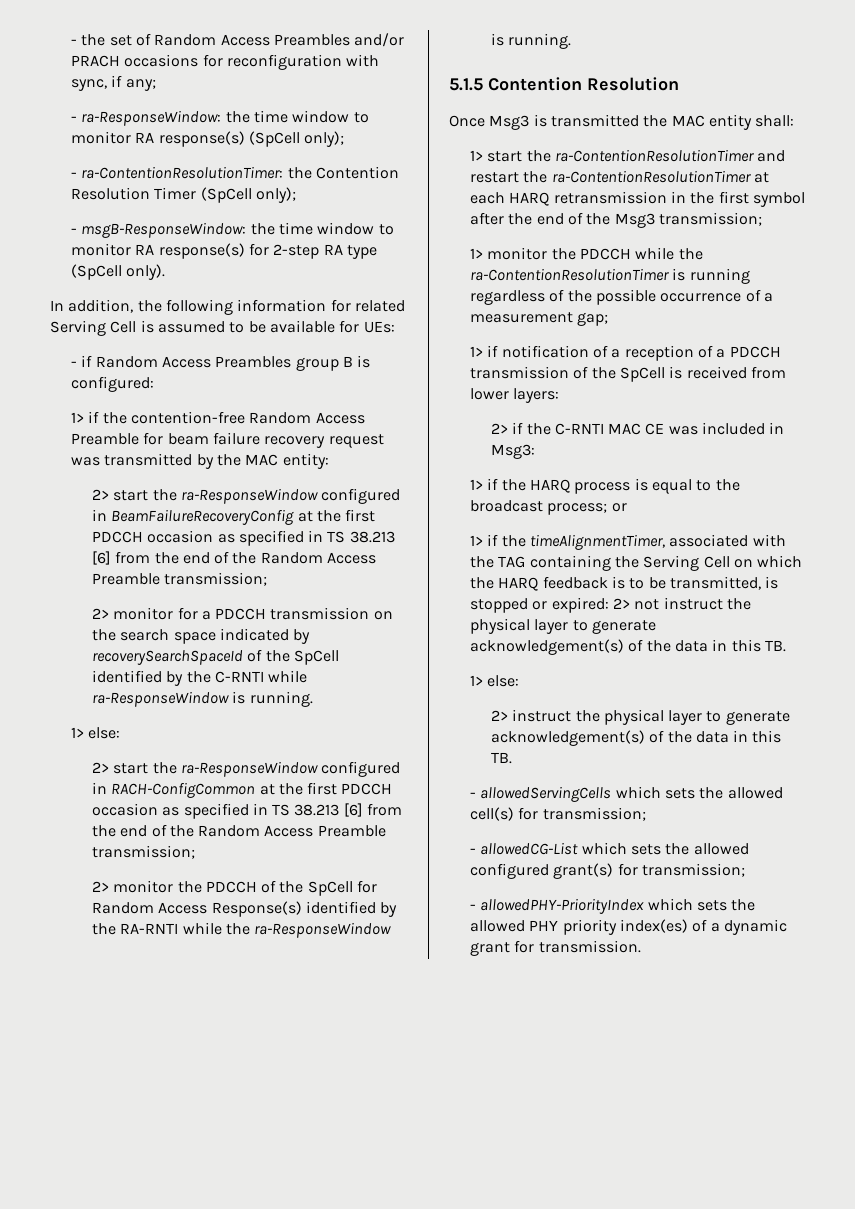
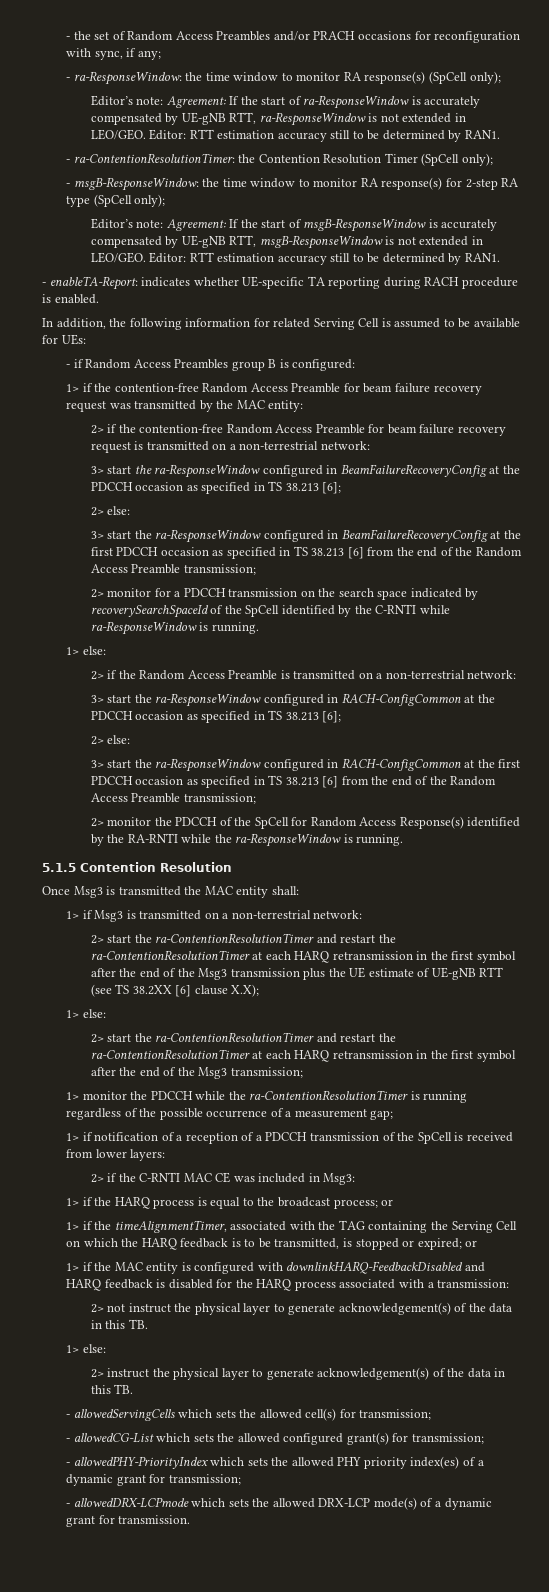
+ Editor’s note: Agreement: If the start of ra-ResponseWindow is accurately compensated by UE-gNB RTT, ra-ResponseWindow is not extended in LEO/GEO. Editor: RTT estimation accuracy still to be determined by RAN1.
- - msgB-ResponseWindow: the time window to monitor RA response(s) for 2-step RA type (SpCell only).
+ - msgB-ResponseWindow: the time window to monitor RA response(s) for 2-step RA type (SpCell only);
+ Editor’s note: Agreement: If the start of msgB-ResponseWindow is accurately compensated by UE-gNB RTT, msgB-ResponseWindow is not extended in LEO/GEO. Editor: RTT estimation accuracy still to be determined by RAN1.
+ - enableTA-Report: indicates whether UE-specific TA reporting during RACH procedure is enabled.
- 2> start the ra-ResponseWindow configured in BeamFailureRecoveryConfig at the first PDCCH occasion as specified in TS 38.213 [6] from the end of the Random Access Preamble transmission;
+ 2> if the contention-free Random Access Preamble for beam failure recovery request is transmitted on a non-terrestrial network:
+ 3> start the ra-ResponseWindow configured in BeamFailureRecoveryConfig at the PDCCH occasion as specified in TS 38.213 [6];
+ 2> else:
+ 3> start the ra-ResponseWindow configured in BeamFailureRecoveryConfig at the first PDCCH occasion as specified in TS 38.213 [6] from the end of the Random Access Preamble transmission;
- 2> start the ra-ResponseWindow configured in RACH-ConfigCommon at the first PDCCH occasion as specified in TS 38.213 [6] from the end of the Random Access Preamble transmission;
+ 2> if the Random Access Preamble is transmitted on a non-terrestrial network:
+ 3> start the ra-ResponseWindow configured in RACH-ConfigCommon at the PDCCH occasion as specified in TS 38.213 [6];
+ 2> else:
+ 3> start the ra-ResponseWindow configured in RACH-ConfigCommon at the first PDCCH occasion as specified in TS 38.213 [6] from the end of the Random Access Preamble transmission;
- 1> start the ra-ContentionResolutionTimer and restart the ra-ContentionResolutionTimer at each HARQ retransmission in the first symbol after the end of the Msg3 transmission;
+ 1> if Msg3 is transmitted on a non-terrestrial network:
+ 2> start the ra-ContentionResolutionTimer and restart the ra-ContentionResolutionTimer at each HARQ retransmission in the first symbol after the end of the Msg3 transmission plus the UE estimate of UE-gNB RTT (see TS 38.2XX [6] clause X.X);
+ 1> else:
+ 2> start the ra-ContentionResolutionTimer and restart the ra-ContentionResolutionTimer at each HARQ retransmission in the first symbol after the end of the Msg3 transmission;
- 1> if the timeAlignmentTimer, associated with the TAG containing the Serving Cell on which the HARQ feedback is to be transmitted, is stopped or expired: 2> not instruct the physical layer to generate acknowledgement(s) of the data in this TB.
+ 1> if the timeAlignmentTimer, associated with the TAG containing the Serving Cell on which the HARQ feedback is to be transmitted, is stopped or expired; or
+ 1> if the MAC entity is configured with downlinkHARQ-FeedbackDisabled and HARQ feedback is disabled for the HARQ process associated with a transmission:
+ 2> not instruct the physical layer to generate acknowledgement(s) of the data in this TB.
- - allowedPHY-PriorityIndex which sets the allowed PHY priority index(es) of a dynamic grant for transmission.
+ - allowedPHY-PriorityIndex which sets the allowed PHY priority index(es) of a dynamic grant for transmission;
+ - allowedDRX-LCPmode which sets the allowed DRX-LCP mode(s) of a dynamic grant for transmission.

